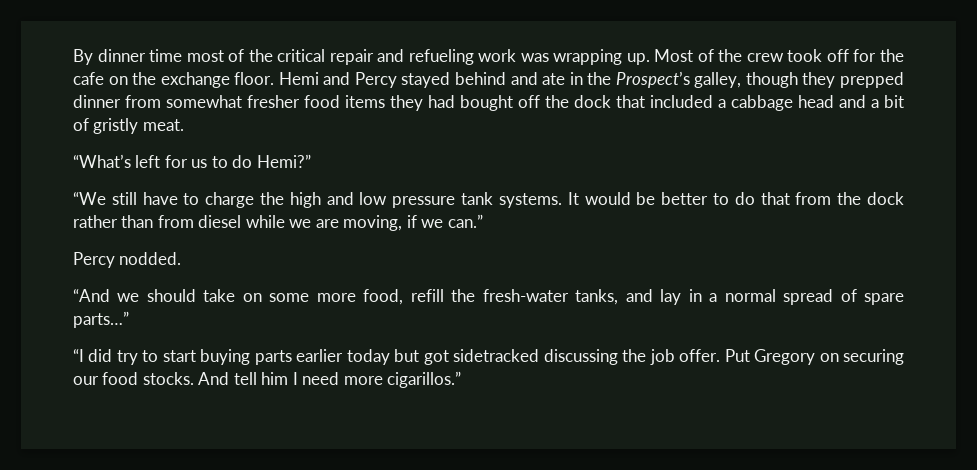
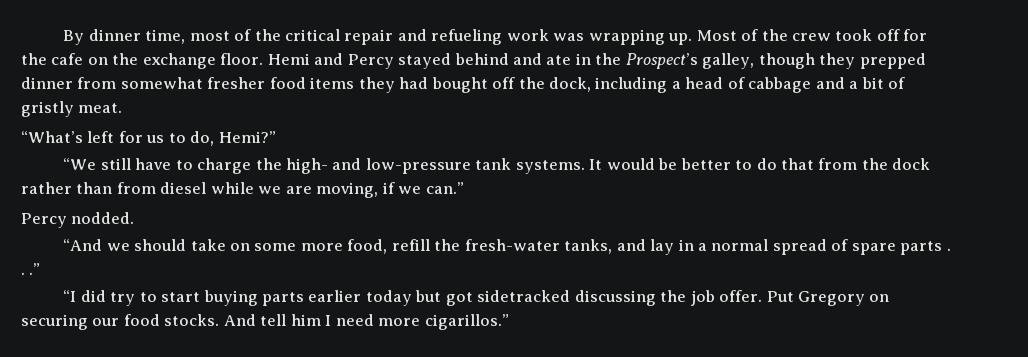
- By dinner time most of the critical repair and refueling work was wrapping up.
+ By dinner time, most of the critical repair and refueling work was wrapping up.
- Hemi and Percy stayed behind and ate in the Prospect’s galley, though they prepped dinner from somewhat fresher food items they had bought off the dock that included a cabbage head and a bit of gristly meat.
+ Hemi and Percy stayed behind and ate in the Prospect’s galley, though they prepped dinner from somewhat fresher food items they had bought off the dock, including a head of cabbage and a bit of gristly meat.
- “What’s left for us to do Hemi?”
+ “What’s left for us to do, Hemi?”
- “We still have to charge the high and low pressure tank systems.
+ “We still have to charge the high- and low-pressure tank systems.
- “And we should take on some more food, refill the fresh-water tanks, and lay in a normal spread of spare parts…”
+ “And we should take on some more food, refill the fresh-water tanks, and lay in a normal spread of spare parts . . .”

